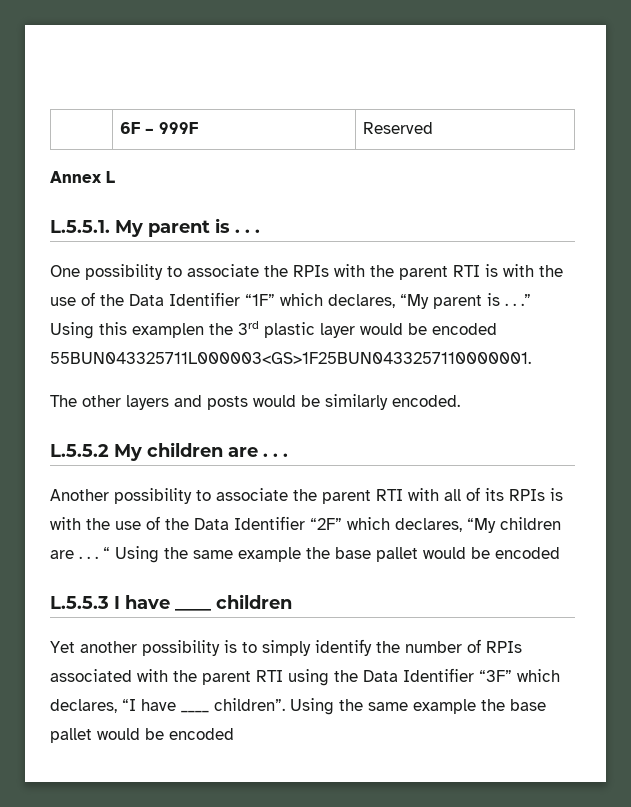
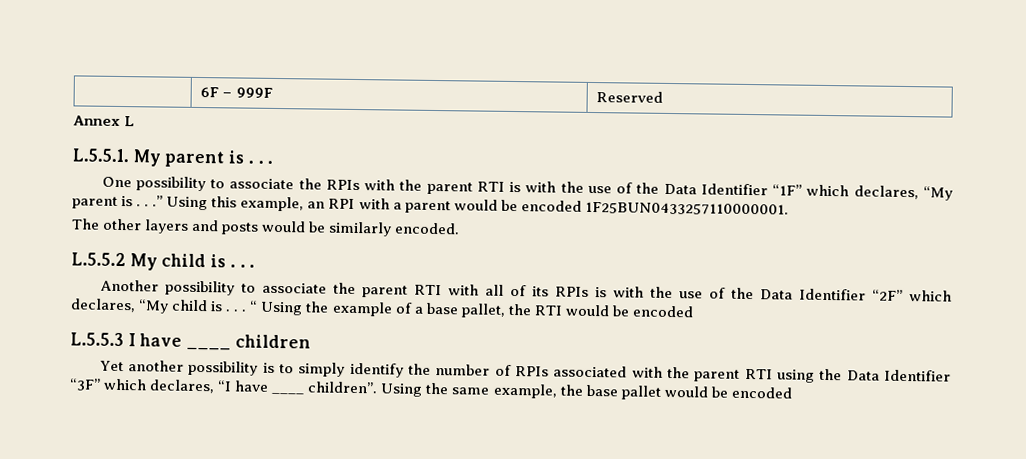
- Using this examplen the 3rd plastic layer would be encoded 55BUN043325711L000003<GS>1F25BUN0433257110000001.
+ Using this example, an RPI with a parent would be encoded 1F25BUN0433257110000001.
- L.5.5.2 My children are . . .
+ L.5.5.2 My child is . . .
- Another possibility to associate the parent RTI with all of its RPIs is with the use of the Data Identifier “2F” which declares, “My children are . . .
+ Another possibility to associate the parent RTI with all of its RPIs is with the use of the Data Identifier “2F” which declares, “My child is . . .
- “ Using the same example the base pallet would be encoded
+ “ Using the example of a base pallet, the RTI would be encoded
- Yet another possibility is to simply identify the number of RPIs associated with the parent RTI using the Data Identifier “3F” which declares, “I have ____ children”. Using the same example the base pallet would be encoded
+ Yet another possibility is to simply identify the number of RPIs associated with the parent RTI using the Data Identifier “3F” which declares, “I have ____ children”. Using the same example, the base pallet would be encoded

